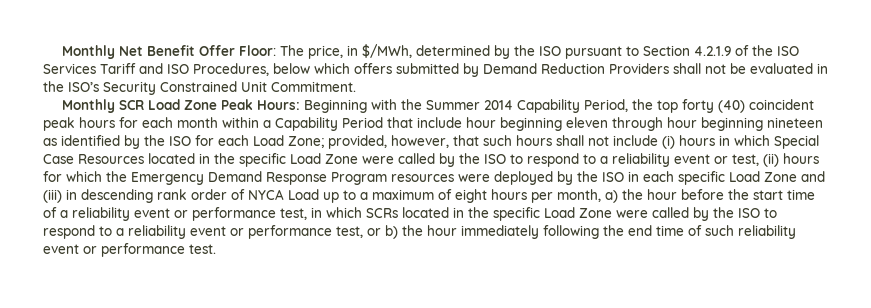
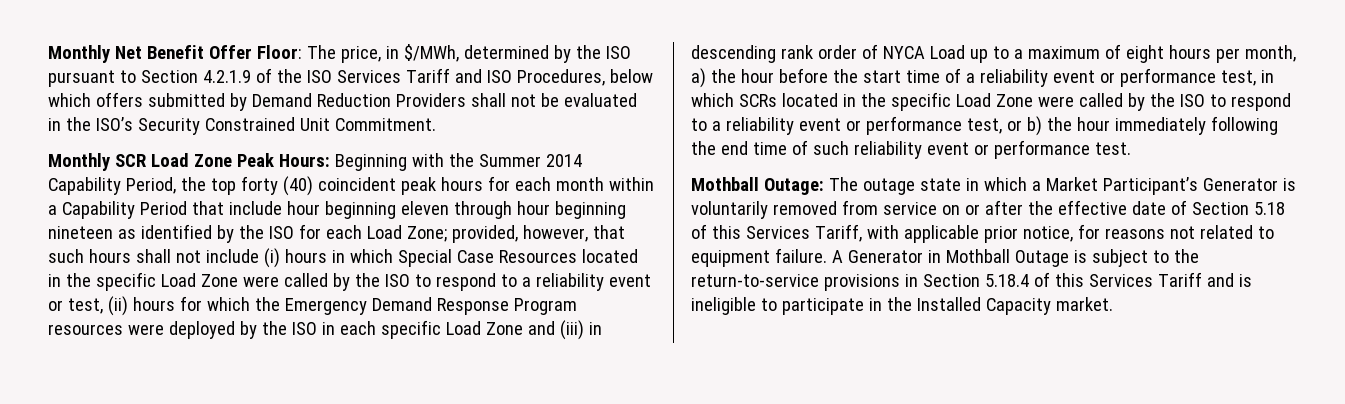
+ Mothball Outage: The outage state in which a Market Participant’s Generator is voluntarily removed from service on or after the effective date of Section 5.18 of this Services Tariff, with applicable prior notice, for reasons not related to equipment failure. A Generator in Mothball Outage is subject to the return-to-service provisions in Section 5.18.4 of this Services Tariff and is ineligible to participate in the Installed Capacity market.

